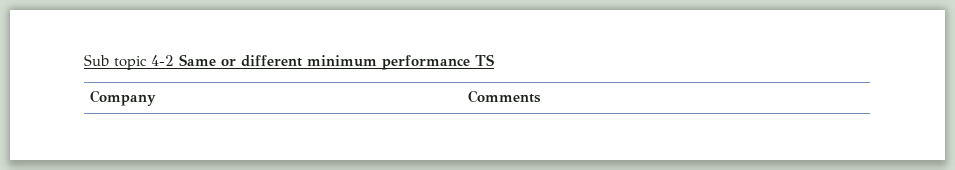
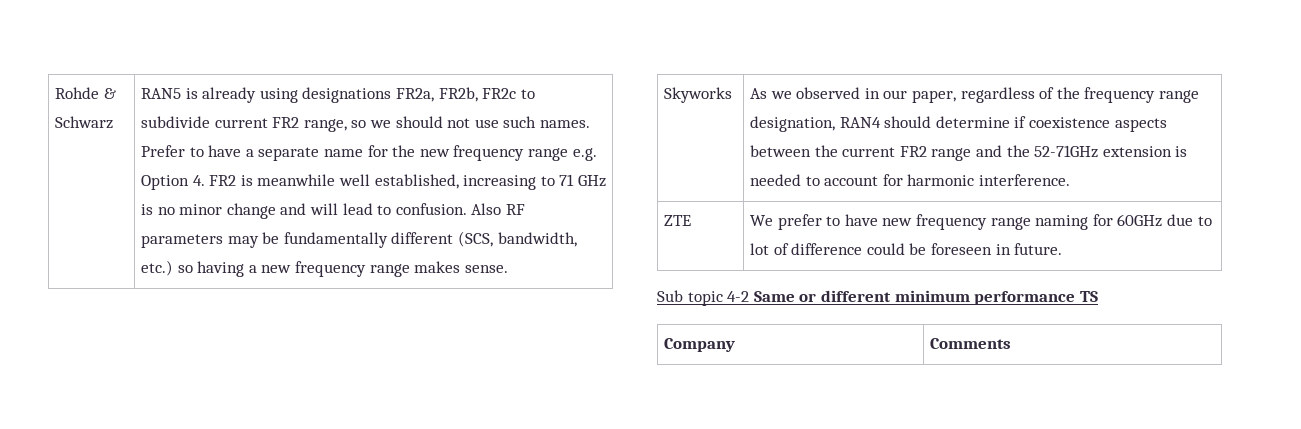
+ Rohde & Schwarz | RAN5 is already using designations FR2a, FR2b, FR2c to subdivide current FR2 range, so we should not use such names. Prefer to have a separate name for the new frequency range e.g. Option 4. FR2 is meanwhile well established, increasing to 71 GHz is no minor change and will lead to confusion. Also RF parameters may be fundamentally different (SCS, bandwidth, etc.) so having a new frequency range makes sense.
+ Skyworks | As we observed in our paper, regardless of the frequency range designation, RAN4 should determine if coexistence aspects between the current FR2 range and the 52-71GHz extension is needed to account for harmonic interference.
+ ZTE | We prefer to have new frequency range naming for 60GHz due to lot of difference could be foreseen in future.

